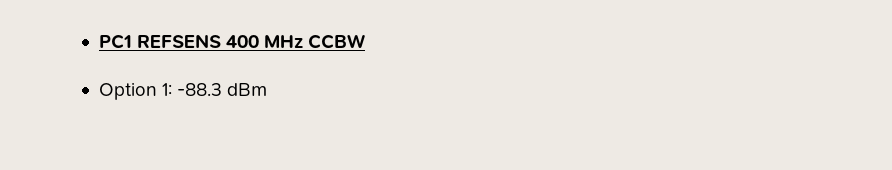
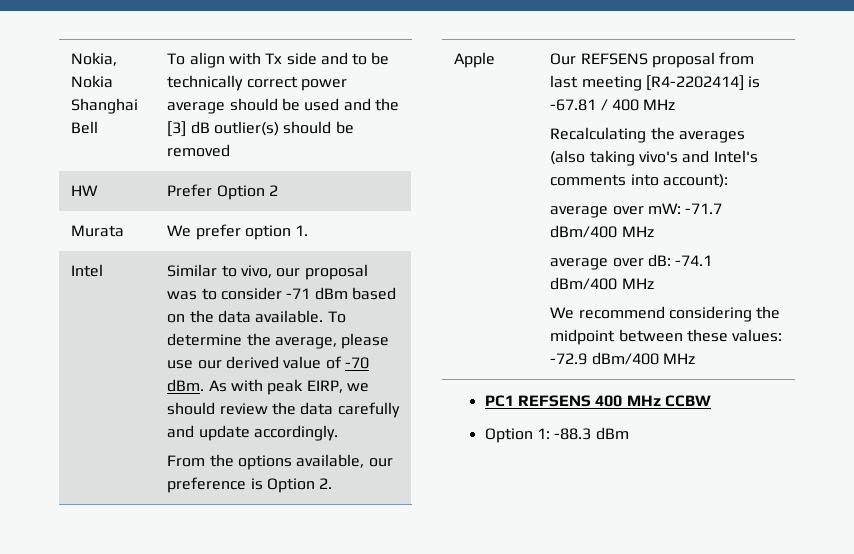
+ Nokia, Nokia Shanghai Bell | To align with Tx side and to be technically correct power average should be used and the [3] dB outlier(s) should be removed
+ HW | Prefer Option 2
+ Murata | We prefer option 1.
+ Intel | Similar to vivo, our proposal was to consider -71 dBm based on the data available. To determine the average, please use our derived value of -70 dBm. As with peak EIRP, we should review the data carefully and update accordingly.
+ From the options available, our preference is Option 2.
+ Apple | Our REFSENS proposal from last meeting [R4-2202414] is -67.81 / 400 MHz
+ Recalculating the averages (also taking vivo's and Intel's comments into account):
+ average over mW: -71.7 dBm/400 MHz
+ average over dB: -74.1 dBm/400 MHz
+ We recommend considering the midpoint between these values: -72.9 dBm/400 MHz

